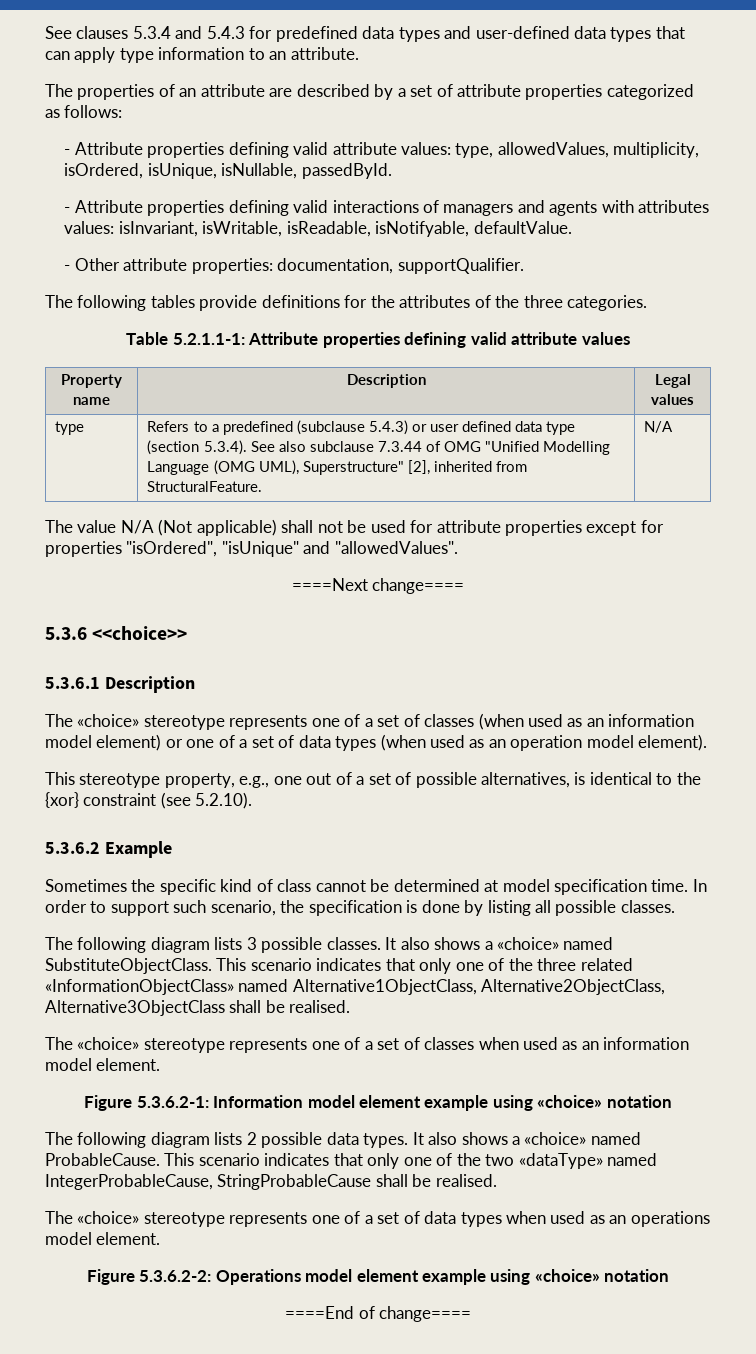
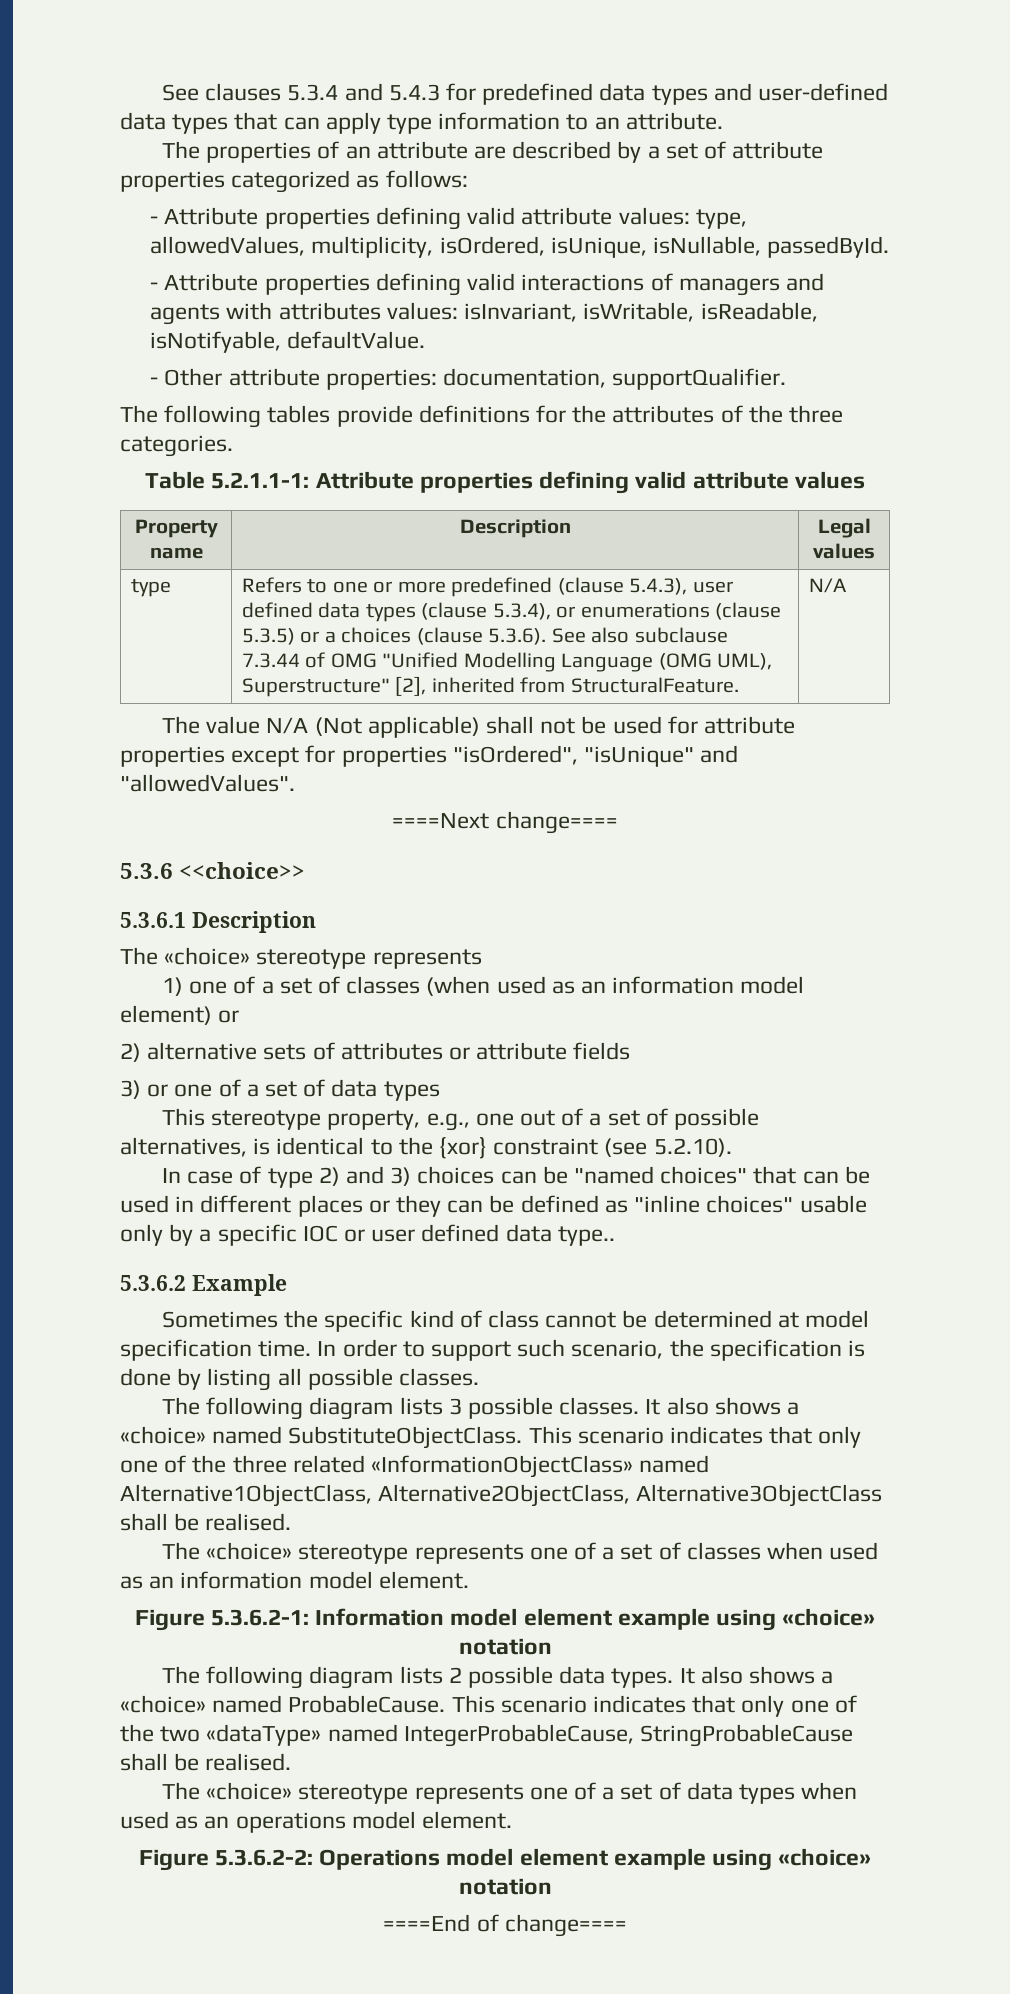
- Refers to a predefined (subclause 5.4.3) or user defined data type (section 5.3.4). See also subclause 7.3.44 of OMG "Unified Modelling Language (OMG UML), Superstructure" [2], inherited from StructuralFeature.
+ Refers to one or more predefined (clause 5.4.3), user defined data types (clause 5.3.4), or enumerations (clause 5.3.5) or a choices (clause 5.3.6). See also subclause 7.3.44 of OMG "Unified Modelling Language (OMG UML), Superstructure" [2], inherited from StructuralFeature.
  5.3.6.1 Description
- The «choice» stereotype represents one of a set of classes (when used as an information model element) or one of a set of data types (when used as an operation model element).
+ The «choice» stereotype represents
+ 1) one of a set of classes (when used as an information model element) or
+ 2) alternative sets of attributes or attribute fields
+ 3) or one of a set of data types
+ In case of type 2) and 3) choices can be "named choices" that can be used in different places or they can be defined as "inline choices" usable only by a specific IOC or user defined data type..

